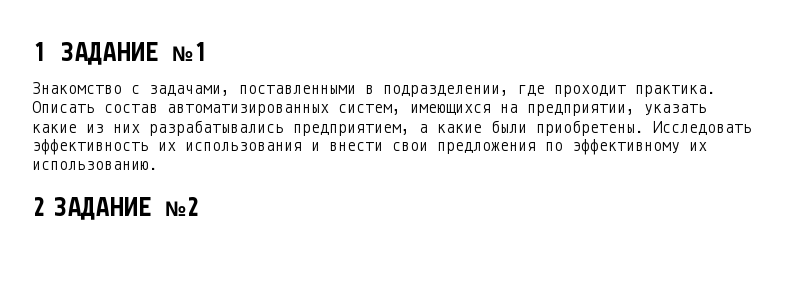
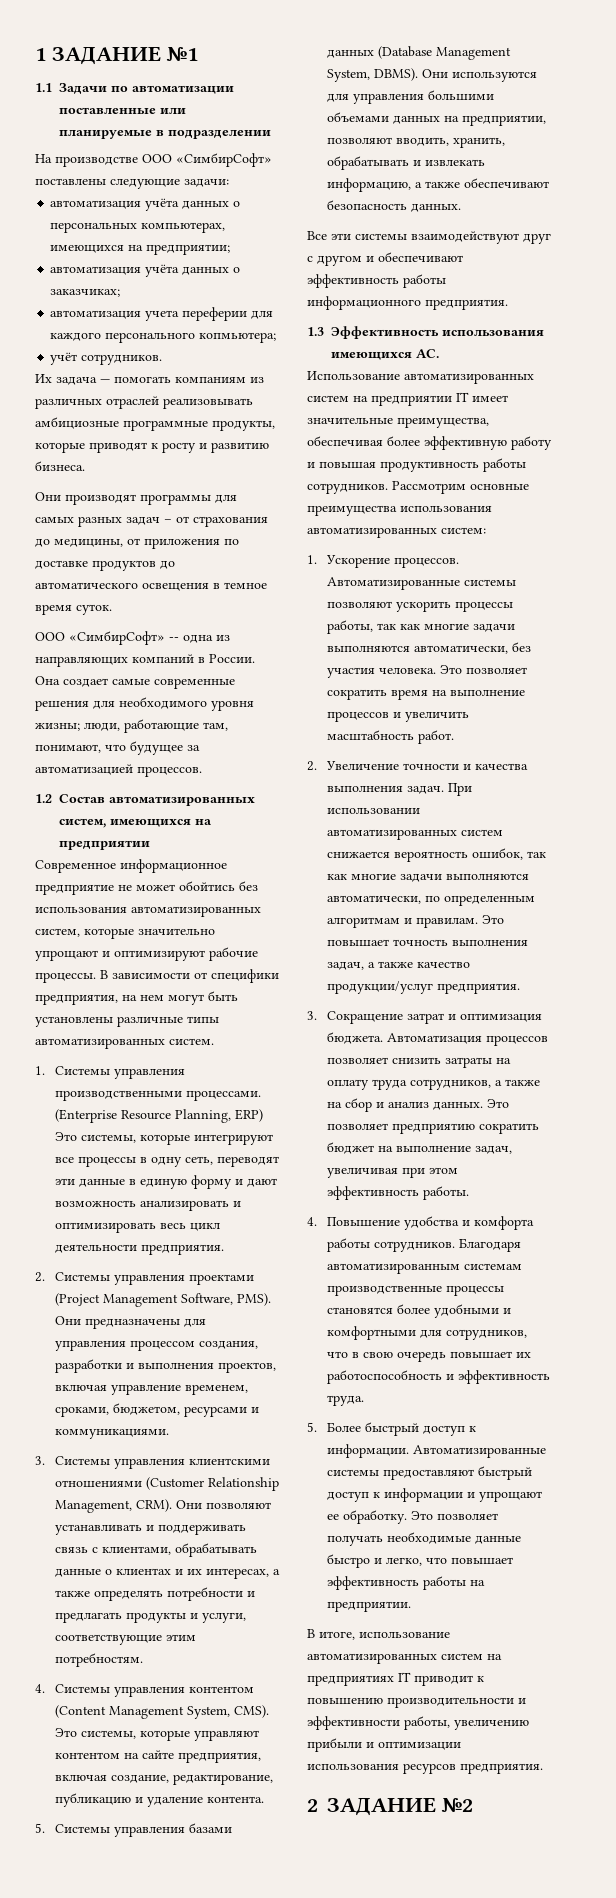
- Знакомство с задачами, поставленными в подразделении, где проходит практика. Описать состав автоматизированных систем, имеющихся на предприятии, указать какие из них разрабатывались предприятием, а какие были приобретены. Исследовать эффективность их использования и внести свои предложения по эффективному их использованию.
+ 1.1 Задачи по автоматизации поставленные или планируемые в подразделении
+ На производстве ООО «СимбирСофт» поставлены следующие задачи:
+ автоматизация учёта данных о персональных компьютерах, имеющихся на предприятии;
+ автоматизация учёта данных о заказчиках;
+ автоматизация учета переферии для каждого персонального копмьютера;
+ учёт сотрудников.
+ Их задача — помогать компаниям из различных отраслей реализовывать амбициозные программные продукты, которые приводят к росту и развитию бизнеса.
+ Они производят программы для самых разных задач – от страхования до медицины, от приложения по доставке продуктов до автоматического освещения в темное время суток.
+ ООО «СимбирСофт» -- одна из направляющих компаний в России. Она создает самые современные решения для необходимого уровня жизны; люди, работающие там, понимают, что будущее за автоматизацией процессов.
+ 1.2 Состав автоматизированных систем, имеющихся на предприятии
+ Современное информационное предприятие не может обойтись без использования автоматизированных систем, которые значительно упрощают и оптимизируют рабочие процессы. В зависимости от специфики предприятия, на нем могут быть установлены различные типы автоматизированных систем.
+ 1. Системы управления производственными процессами. (Enterprise Resource Planning, ERP) Это системы, которые интегрируют все процессы в одну сеть, переводят эти данные в единую форму и дают возможность анализировать и оптимизировать весь цикл деятельности предприятия.
+ 2. Системы управления проектами (Project Management Software, PMS). Они предназначены для управления процессом создания, разработки и выполнения проектов, включая управление временем, сроками, бюджетом, ресурсами и коммуникациями.
+ 3. Системы управления клиентскими отношениями (Customer Relationship Management, CRM). Они позволяют устанавливать и поддерживать связь с клиентами, обрабатывать данные о клиентах и их интересах, а также определять потребности и предлагать продукты и услуги, соответствующие этим потребностям.
+ 4. Системы управления контентом (Content Management System, CMS). Это системы, которые управляют контентом на сайте предприятия, включая создание, редактирование, публикацию и удаление контента.
+ 5. Системы управления базами данных (Database Management System, DBMS). Они используются для управления большими объемами данных на предприятии, позволяют вводить, хранить, обрабатывать и извлекать информацию, а также обеспечивают безопасность данных.
+ Все эти системы взаимодействуют друг с другом и обеспечивают эффективность работы информационного предприятия.
+ 1.3 Эффективность использования имеющихся АС.
+ Использование автоматизированных систем на предприятии IT имеет значительные преимущества, обеспечивая более эффективную работу и повышая продуктивность работы сотрудников. Рассмотрим основные преимущества использования автоматизированных систем:
+ 1. Ускорение процессов. Автоматизированные системы позволяют ускорить процессы работы, так как многие задачи выполняются автоматически, без участия человека. Это позволяет сократить время на выполнение процессов и увеличить масштабность работ.
+ 2. Увеличение точности и качества выполнения задач. При использовании автоматизированных систем снижается вероятность ошибок, так как многие задачи выполняются автоматически, по определенным алгоритмам и правилам. Это повышает точность выполнения задач, а также качество продукции/услуг предприятия.
+ 3. Сокращение затрат и оптимизация бюджета. Автоматизация процессов позволяет снизить затраты на оплату труда сотрудников, а также на сбор и анализ данных. Это позволяет предприятию сократить бюджет на выполнение задач, увеличивая при этом эффективность работы.
+ 4. Повышение удобства и комфорта работы сотрудников. Благодаря автоматизированным системам производственные процессы становятся более удобными и комфортными для сотрудников, что в свою очередь повышает их работоспособность и эффективность труда.
+ 5. Более быстрый доступ к информации. Автоматизированные системы предоставляют быстрый доступ к информации и упрощают ее обработку. Это позволяет получать необходимые данные быстро и легко, что повышает эффективность работы на предприятии.
+ В итоге, использование автоматизированных систем на предприятиях IT приводит к повышению производительности и эффективности работы, увеличению прибыли и оптимизации использования ресурсов предприятия.

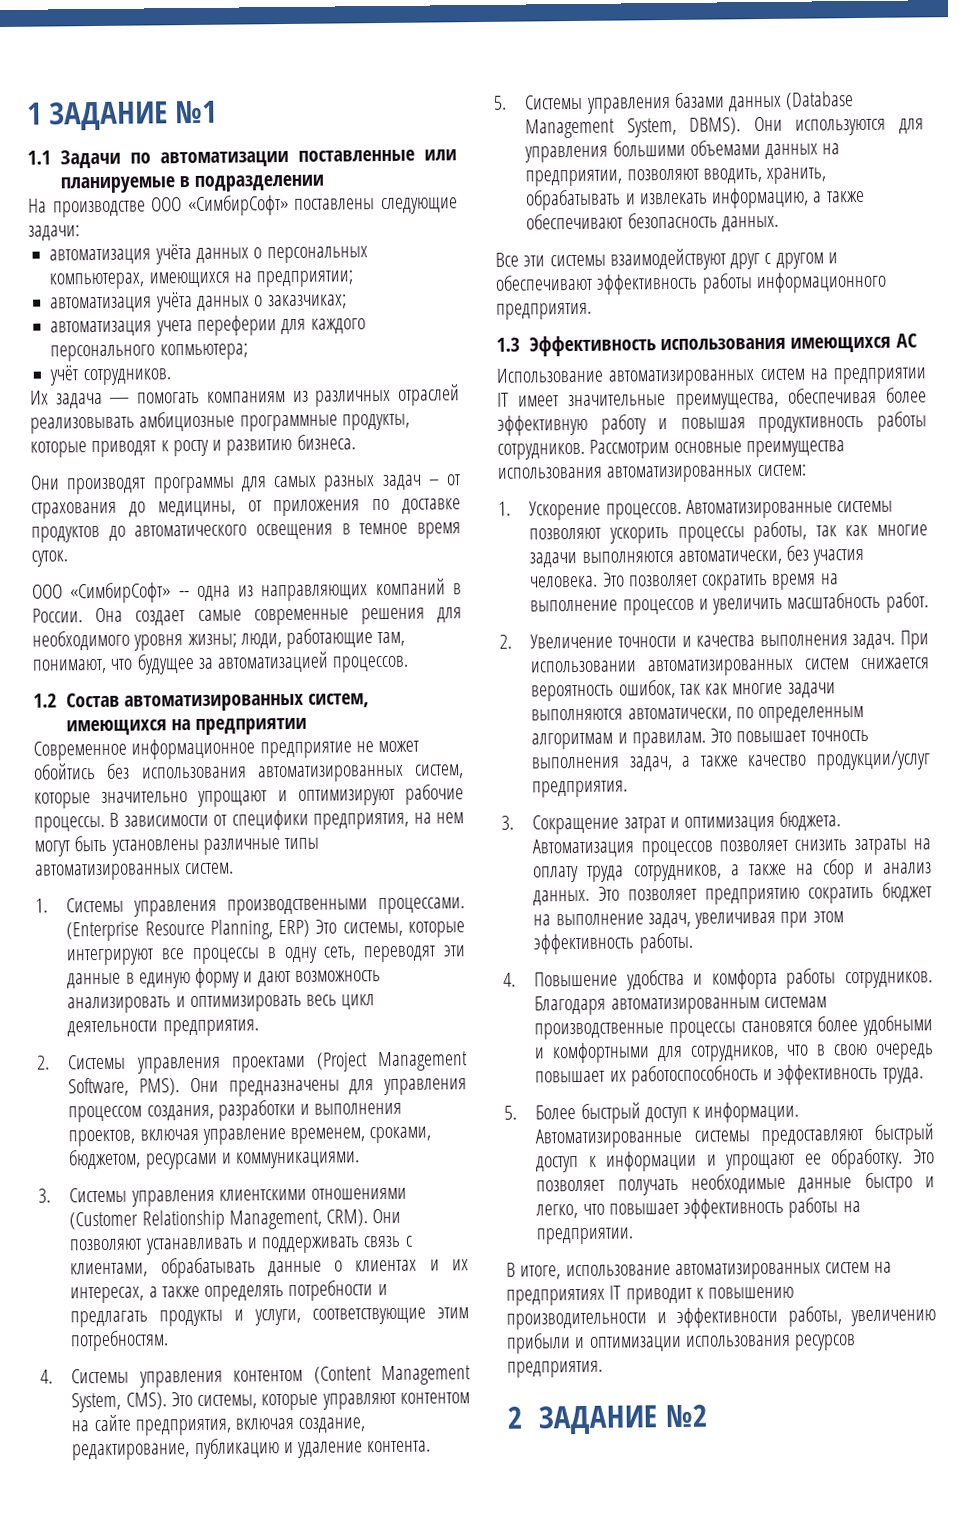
- 1.3 Эффективность использования имеющихся АС.
+ 1.3 Эффективность использования имеющихся АС

